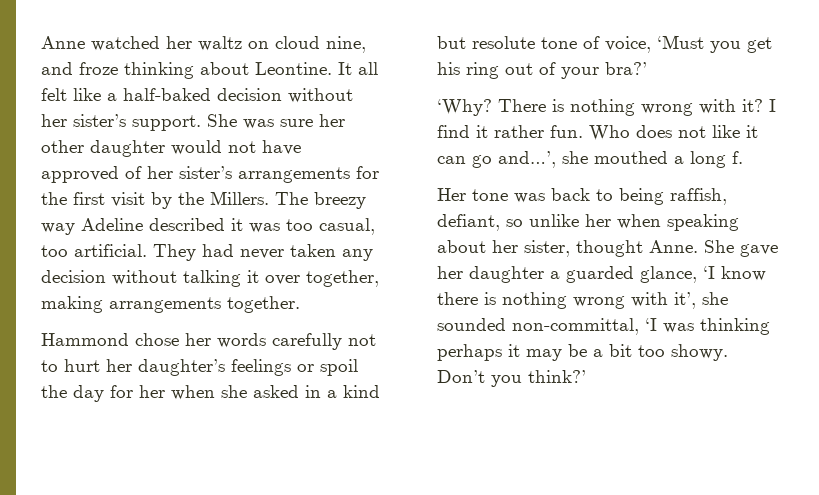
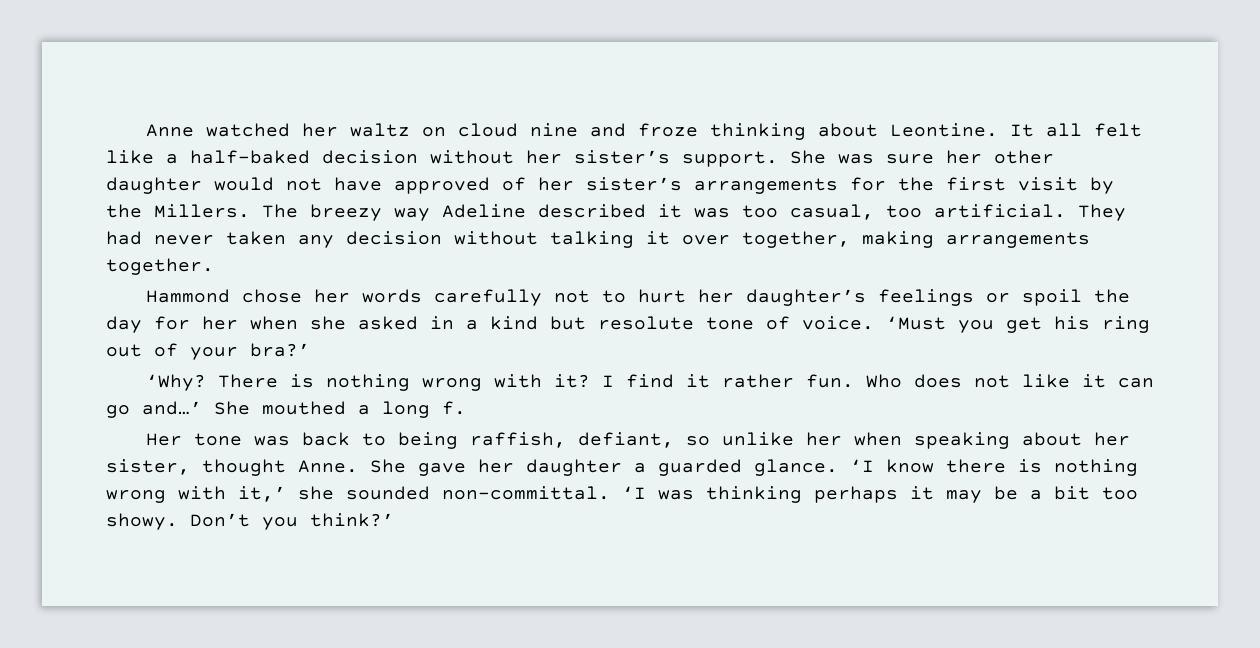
- Anne watched her waltz on cloud nine, and froze thinking about Leontine.
+ Anne watched her waltz on cloud nine and froze thinking about Leontine.
- Hammond chose her words carefully not to hurt her daughter’s feelings or spoil the day for her when she asked in a kind but resolute tone of voice, ‘Must you get his ring out of your bra?’
+ Hammond chose her words carefully not to hurt her daughter’s feelings or spoil the day for her when she asked in a kind but resolute tone of voice. ‘Must you get his ring out of your bra?’
- Who does not like it can go and…’, she mouthed a long f.
+ Who does not like it can go and…’ She mouthed a long f.
- She gave her daughter a guarded glance, ‘I know there is nothing wrong with it’, she sounded non-committal, ‘I was thinking perhaps it may be a bit too showy.
+ She gave her daughter a guarded glance. ‘I know there is nothing wrong with it,’ she sounded non-committal. ‘I was thinking perhaps it may be a bit too showy.

